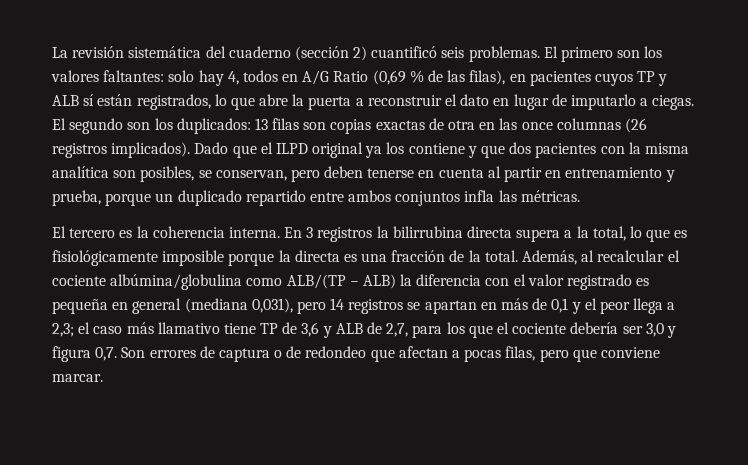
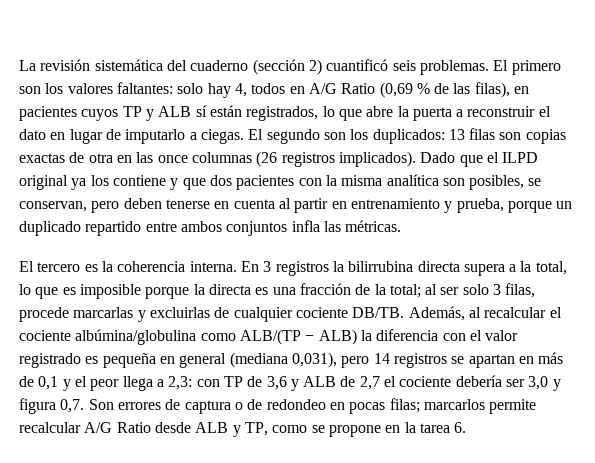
- En 3 registros la bilirrubina directa supera a la total, lo que es fisiológicamente imposible porque la directa es una fracción de la total.
+ En 3 registros la bilirrubina directa supera a la total, lo que es imposible porque la directa es una fracción de la total; al ser solo 3 filas, procede marcarlas y excluirlas de cualquier cociente DB/TB.
- Además, al recalcular el cociente albúmina/globulina como ALB/(TP − ALB) la diferencia con el valor registrado es pequeña en general (mediana 0,031), pero 14 registros se apartan en más de 0,1 y el peor llega a 2,3; el caso más llamativo tiene TP de 3,6 y ALB de 2,7, para los que el cociente debería ser 3,0 y figura 0,7.
+ Además, al recalcular el cociente albúmina/globulina como ALB/(TP − ALB) la diferencia con el valor registrado es pequeña en general (mediana 0,031), pero 14 registros se apartan en más de 0,1 y el peor llega a 2,3: con TP de 3,6 y ALB de 2,7 el cociente debería ser 3,0 y figura 0,7.
- Son errores de captura o de redondeo que afectan a pocas filas, pero que conviene marcar.
+ Son errores de captura o de redondeo en pocas filas; marcarlos permite recalcular A/G Ratio desde ALB y TP, como se propone en la tarea 6.

